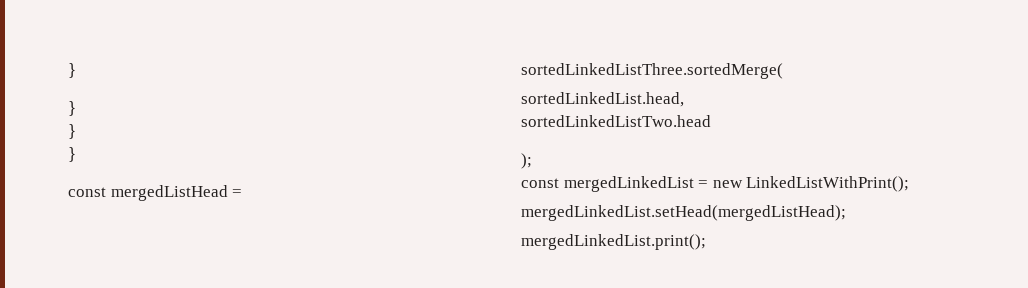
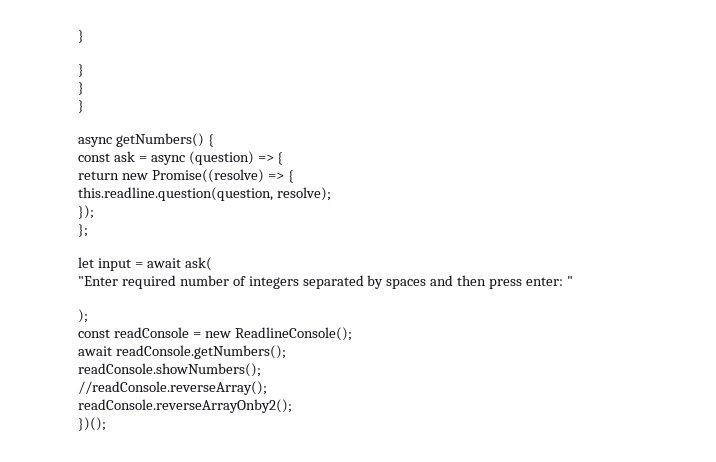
- const mergedListHead = sortedLinkedListThree.sortedMerge(
- sortedLinkedList.head,
- sortedLinkedListTwo.head
+ async getNumbers() {
+ const ask = async (question) => {
+ return new Promise((resolve) => {
+ this.readline.question(question, resolve);
+ });
+ };
+ let input = await ask(
+ "Enter required number of integers separated by spaces and then press enter: "
- const mergedLinkedList = new LinkedListWithPrint();
- mergedLinkedList.setHead(mergedListHead);
- mergedLinkedList.print();
+ const readConsole = new ReadlineConsole();
+ await readConsole.getNumbers();
+ readConsole.showNumbers();
+ //readConsole.reverseArray();
+ readConsole.reverseArrayOnby2();
+ })();

